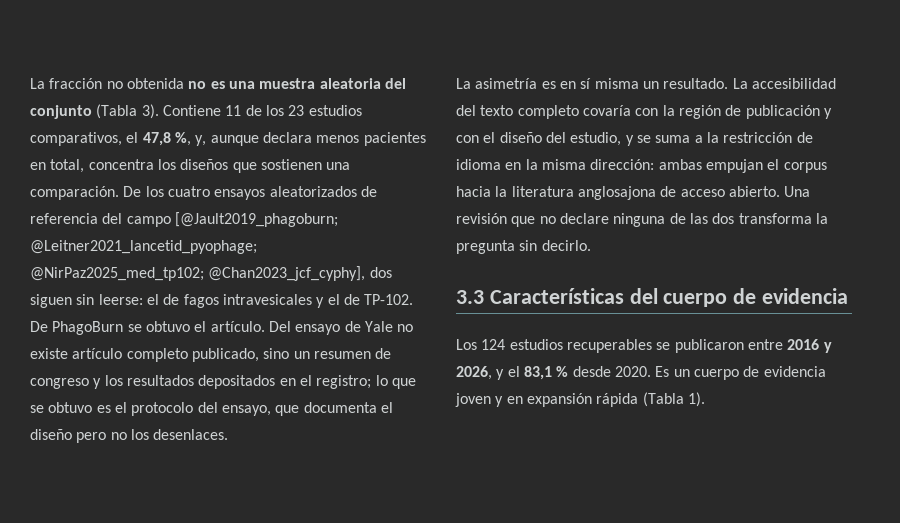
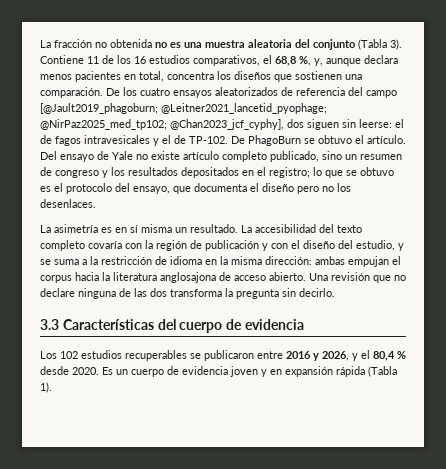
- Contiene 11 de los 23 estudios comparativos, el 47,8 %, y, aunque declara menos pacientes en total, concentra los diseños que sostienen una comparación.
+ Contiene 11 de los 16 estudios comparativos, el 68,8 %, y, aunque declara menos pacientes en total, concentra los diseños que sostienen una comparación.
- Los 124 estudios recuperables se publicaron entre 2016 y 2026, y el 83,1 % desde 2020.
+ Los 102 estudios recuperables se publicaron entre 2016 y 2026, y el 80,4 % desde 2020.

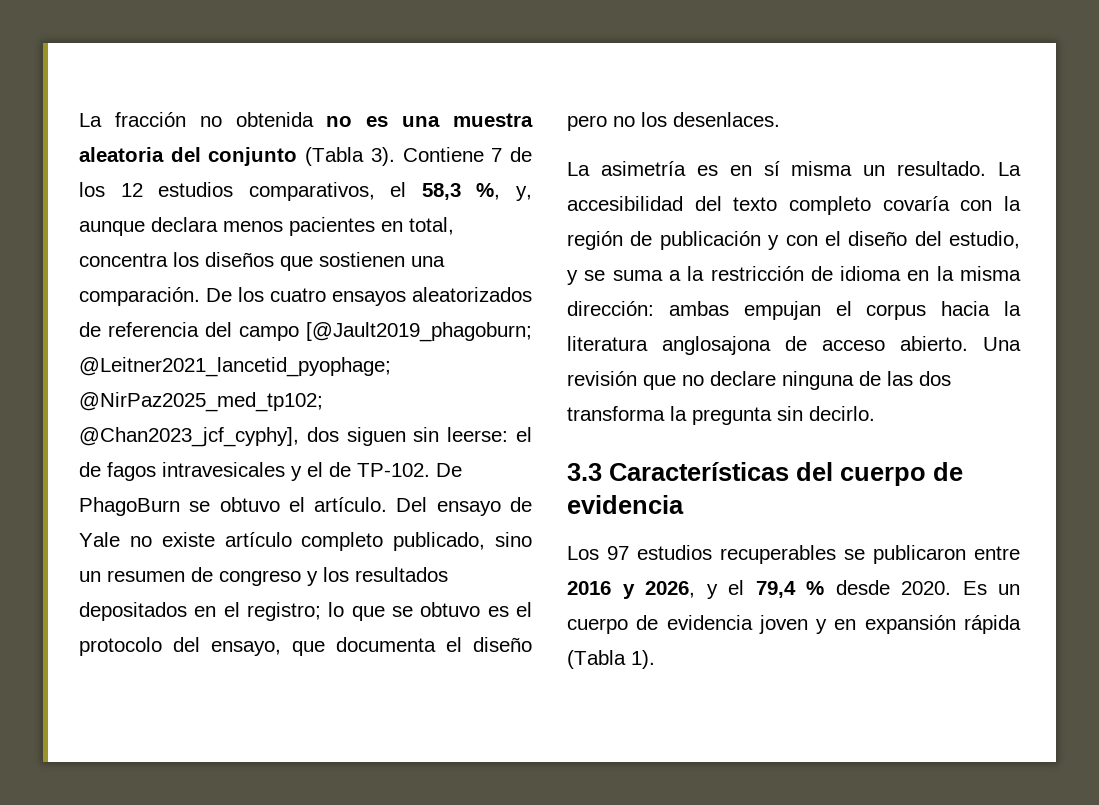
- Contiene 11 de los 16 estudios comparativos, el 68,8 %, y, aunque declara menos pacientes en total, concentra los diseños que sostienen una comparación.
+ Contiene 7 de los 12 estudios comparativos, el 58,3 %, y, aunque declara menos pacientes en total, concentra los diseños que sostienen una comparación.
- Los 102 estudios recuperables se publicaron entre 2016 y 2026, y el 80,4 % desde 2020.
+ Los 97 estudios recuperables se publicaron entre 2016 y 2026, y el 79,4 % desde 2020.

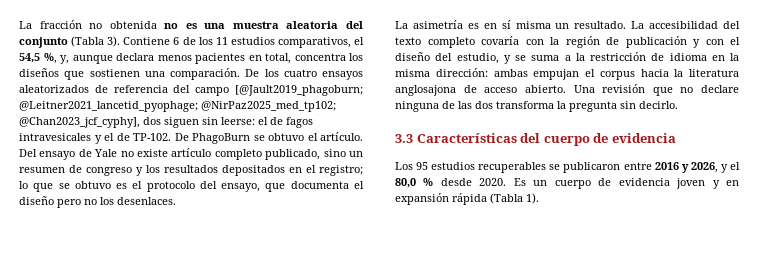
- Contiene 7 de los 12 estudios comparativos, el 58,3 %, y, aunque declara menos pacientes en total, concentra los diseños que sostienen una comparación.
+ Contiene 6 de los 11 estudios comparativos, el 54,5 %, y, aunque declara menos pacientes en total, concentra los diseños que sostienen una comparación.
- Los 97 estudios recuperables se publicaron entre 2016 y 2026, y el 79,4 % desde 2020.
+ Los 95 estudios recuperables se publicaron entre 2016 y 2026, y el 80,0 % desde 2020.

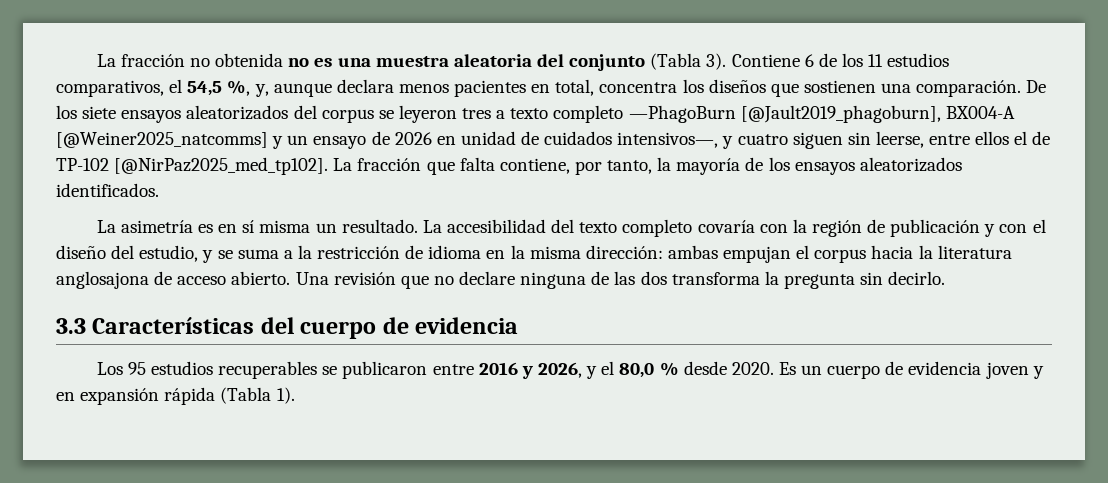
- De los cuatro ensayos aleatorizados de referencia del campo [@Jault2019_phagoburn; @Leitner2021_lancetid_pyophage; @NirPaz2025_med_tp102; @Chan2023_jcf_cyphy], dos siguen sin leerse: el de fagos intravesicales y el de TP-102. De PhagoBurn se obtuvo el artículo. Del ensayo de Yale no existe artículo completo publicado, sino un resumen de congreso y los resultados depositados en el registro; lo que se obtuvo es el protocolo del ensayo, que documenta el diseño pero no los desenlaces.
+ De los siete ensayos aleatorizados del corpus se leyeron tres a texto completo —PhagoBurn [@Jault2019_phagoburn], BX004-A [@Weiner2025_natcomms] y un ensayo de 2026 en unidad de cuidados intensivos—, y cuatro siguen sin leerse, entre ellos el de TP-102 [@NirPaz2025_med_tp102]. La fracción que falta contiene, por tanto, la mayoría de los ensayos aleatorizados identificados.

